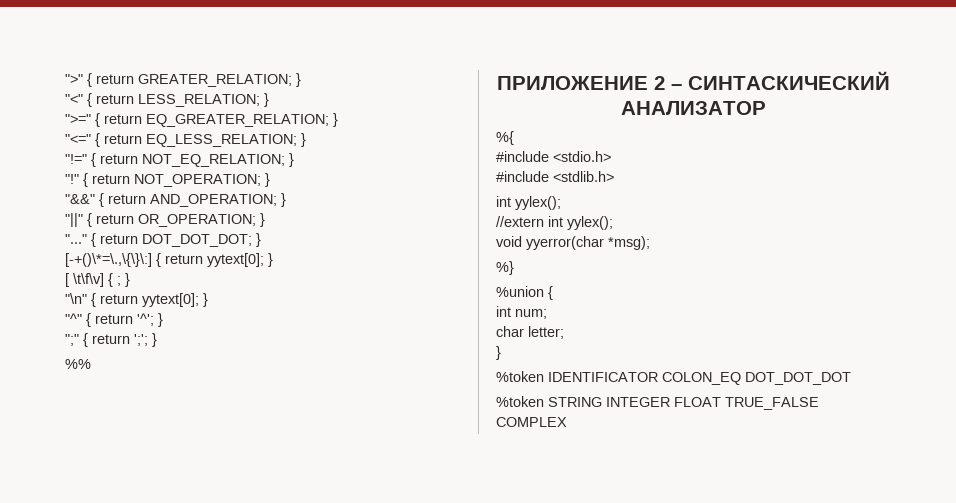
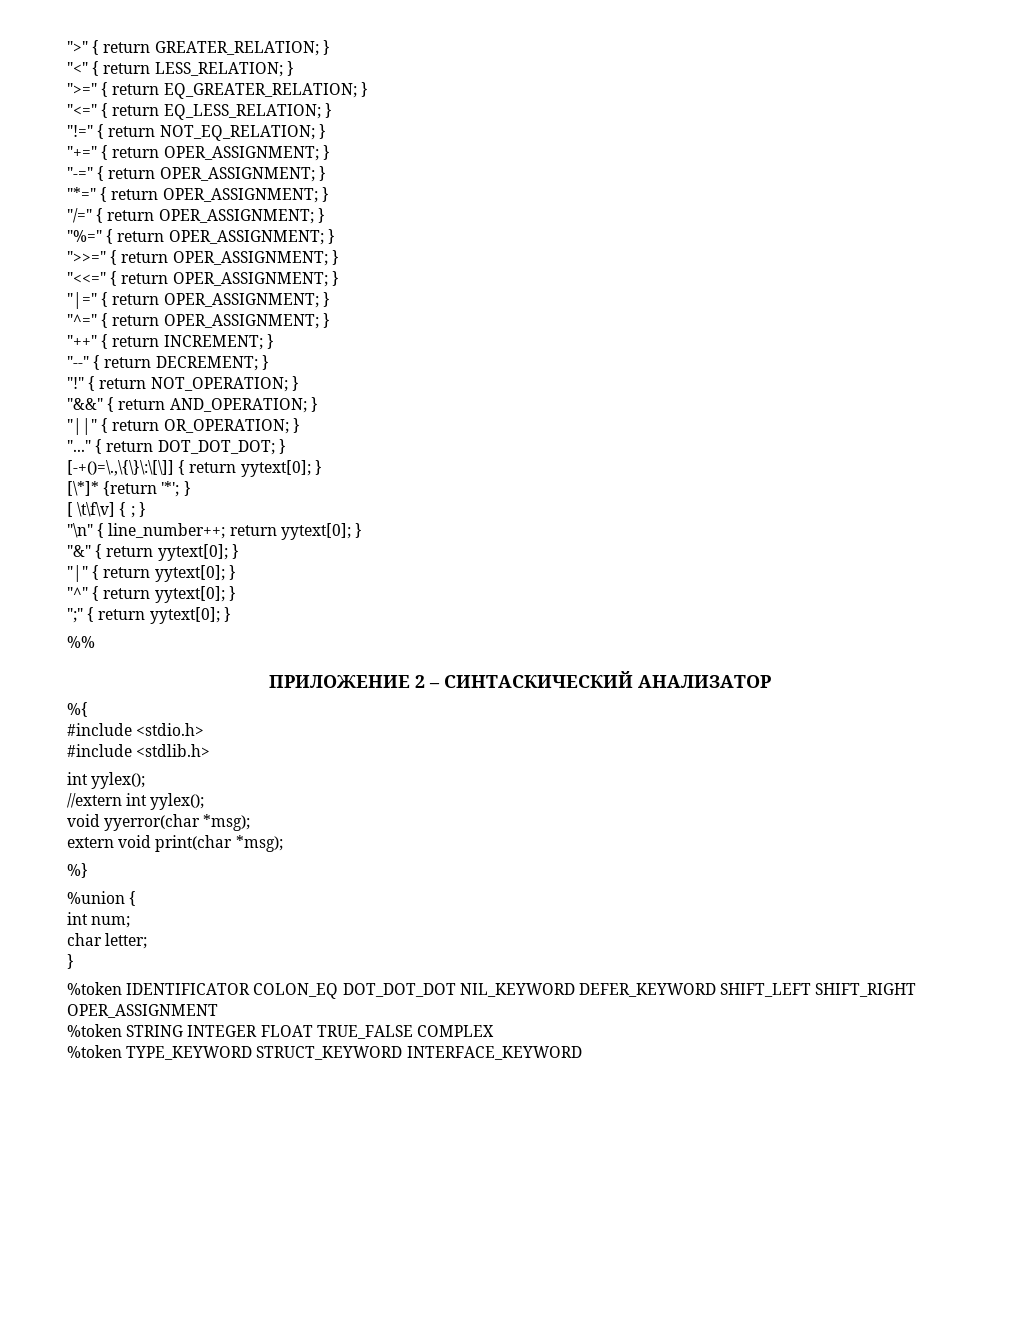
+ "+=" { return OPER_ASSIGNMENT; }
+ "-=" { return OPER_ASSIGNMENT; }
+ "*=" { return OPER_ASSIGNMENT; }
+ "/=" { return OPER_ASSIGNMENT; }
+ "%=" { return OPER_ASSIGNMENT; }
+ ">>=" { return OPER_ASSIGNMENT; }
+ "<<=" { return OPER_ASSIGNMENT; }
+ "|=" { return OPER_ASSIGNMENT; }
+ "^=" { return OPER_ASSIGNMENT; }
+ "++" { return INCREMENT; }
+ "--" { return DECREMENT; }
- [-+()\*=\.,\{\}\:] { return yytext[0]; }
+ [-+()=\.,\{\}\:\[\]] { return yytext[0]; }
+ [\*]* {return '*'; }
- "\n" { return yytext[0]; }
+ "\n" { line_number++; return yytext[0]; }
+ "&" { return yytext[0]; }
+ "|" { return yytext[0]; }
- "^" { return '^'; }
+ "^" { return yytext[0]; }
- ";" { return ';'; }
+ ";" { return yytext[0]; }
+ extern void print(char *msg);
- %token IDENTIFICATOR COLON_EQ DOT_DOT_DOT
+ %token IDENTIFICATOR COLON_EQ DOT_DOT_DOT NIL_KEYWORD DEFER_KEYWORD SHIFT_LEFT SHIFT_RIGHT OPER_ASSIGNMENT
+ %token TYPE_KEYWORD STRUCT_KEYWORD INTERFACE_KEYWORD

